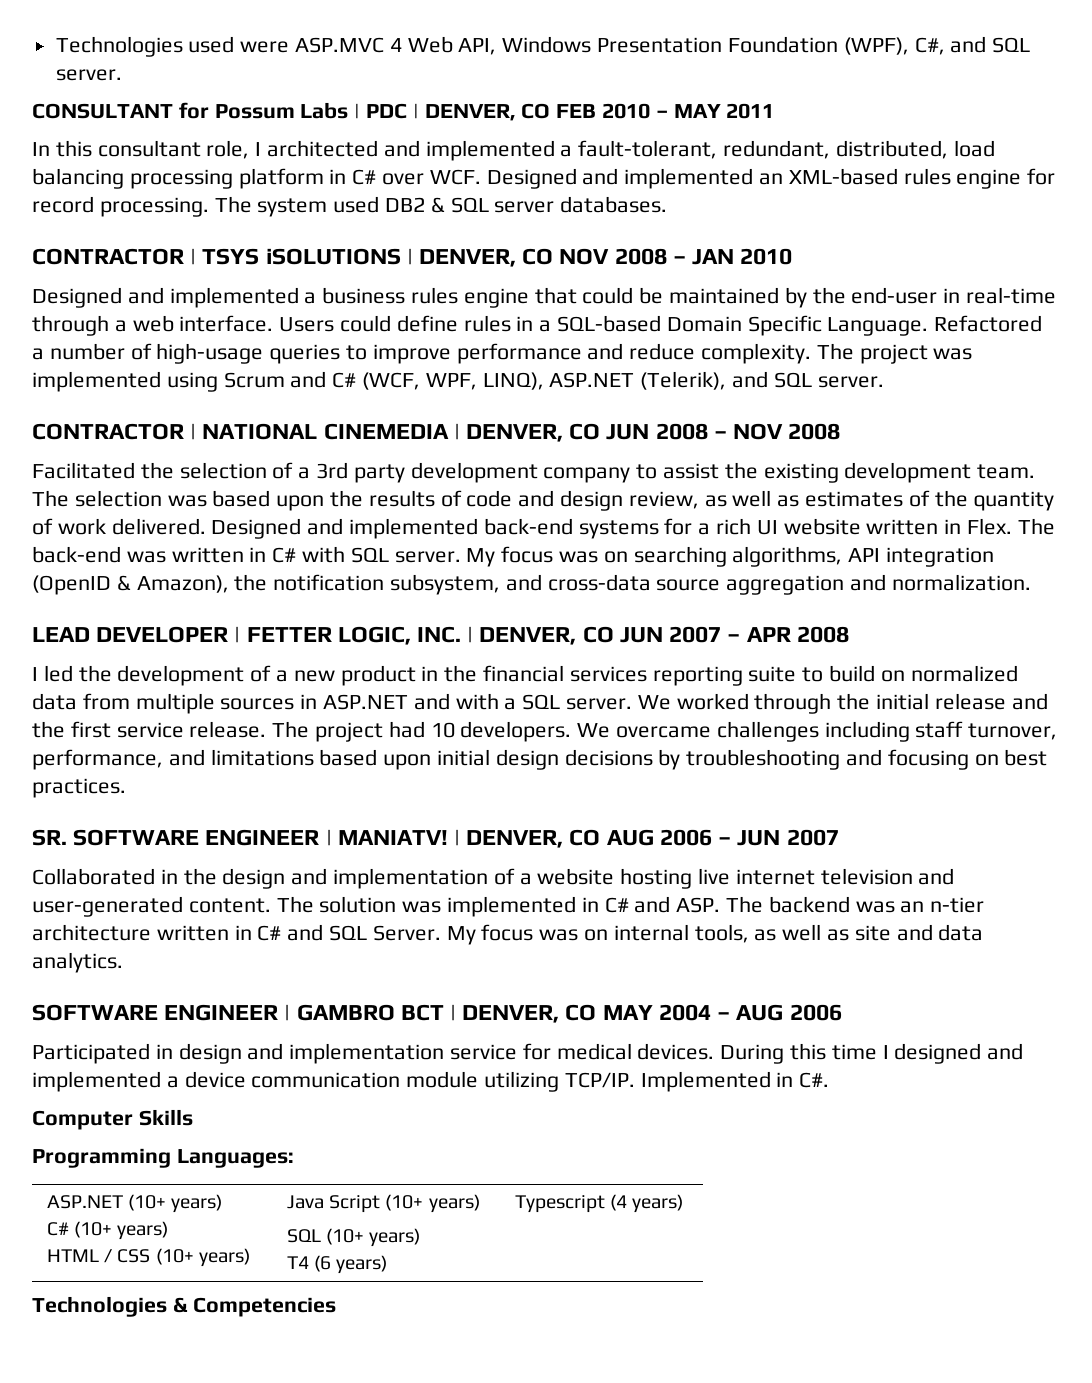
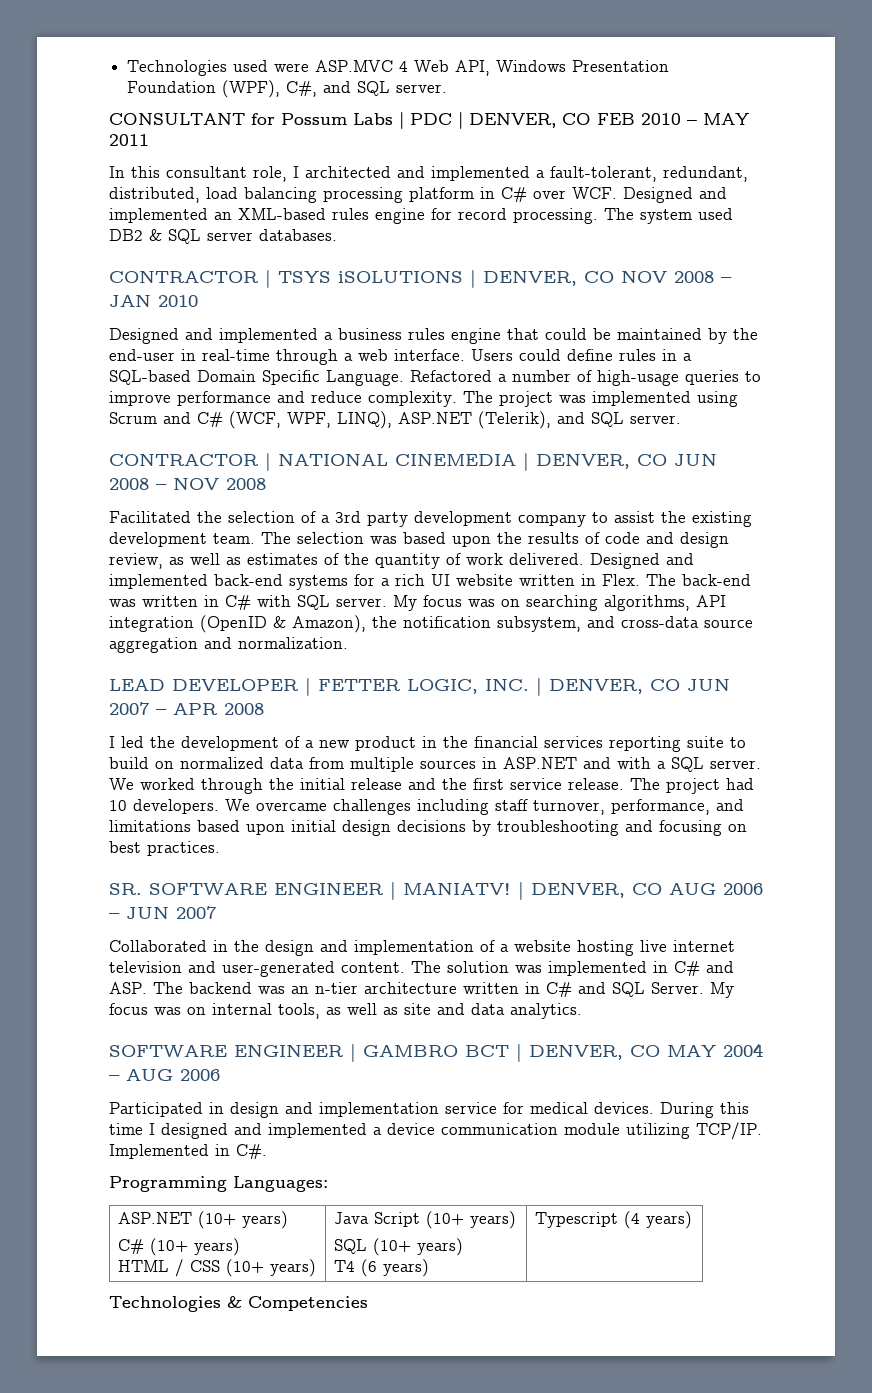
- Computer Skills

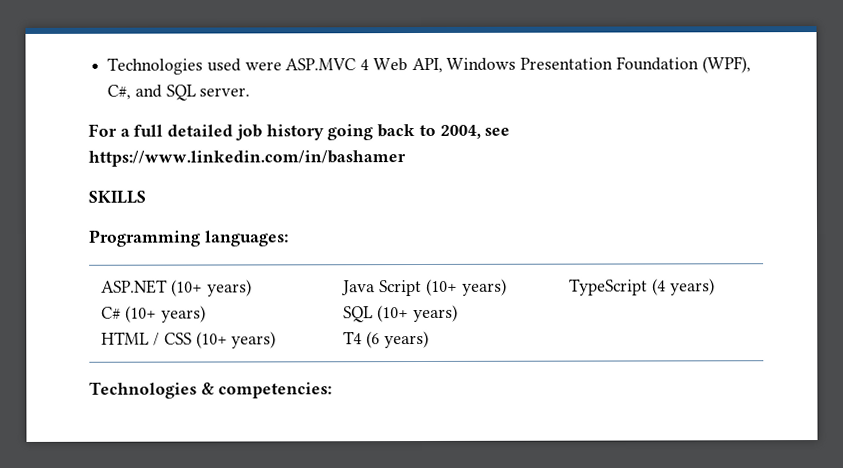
- CONSULTANT for Possum Labs | PDC | DENVER, CO FEB 2010 – MAY 2011
- In this consultant role, I architected and implemented a fault-tolerant, redundant, distributed, load balancing processing platform in C# over WCF. Designed and implemented an XML-based rules engine for record processing. The system used DB2 & SQL server databases.
- CONTRACTOR | TSYS iSOLUTIONS | DENVER, CO NOV 2008 – JAN 2010
- Designed and implemented a business rules engine that could be maintained by the end-user in real-time through a web interface. Users could define rules in a SQL-based Domain Specific Language. Refactored a number of high-usage queries to improve performance and reduce complexity. The project was implemented using Scrum and C# (WCF, WPF, LINQ), ASP.NET (Telerik), and SQL server.
- CONTRACTOR | NATIONAL CINEMEDIA | DENVER, CO JUN 2008 – NOV 2008
- Facilitated the selection of a 3rd party development company to assist the existing development team. The selection was based upon the results of code and design review, as well as estimates of the quantity of work delivered. Designed and implemented back-end systems for a rich UI website written in Flex. The back-end was written in C# with SQL server. My focus was on searching algorithms, API integration (OpenID & Amazon), the notification subsystem, and cross-data source aggregation and normalization.
- LEAD DEVELOPER | FETTER LOGIC, INC. | DENVER, CO JUN 2007 – APR 2008
- I led the development of a new product in the financial services reporting suite to build on normalized data from multiple sources in ASP.NET and with a SQL server. We worked through the initial release and the first service release. The project had 10 developers. We overcame challenges including staff turnover, performance, and limitations based upon initial design decisions by troubleshooting and focusing on best practices.
- SR. SOFTWARE ENGINEER | MANIATV! | DENVER, CO AUG 2006 – JUN 2007
- Collaborated in the design and implementation of a website hosting live internet television and user-generated content. The solution was implemented in C# and ASP. The backend was an n-tier architecture written in C# and SQL Server. My focus was on internal tools, as well as site and data analytics.
- SOFTWARE ENGINEER | GAMBRO BCT | DENVER, CO MAY 2004 – AUG 2006
- Participated in design and implementation service for medical devices. During this time I designed and implemented a device communication module utilizing TCP/IP. Implemented in C#.
+ For a full detailed job history going back to 2004, see https://www.linkedin.com/in/bashamer
+ SKILLS
- Programming Languages:
+ Programming languages:
  ASP.NET (10+ years)
  C# (10+ years)
  HTML / CSS (10+ years) | Java Script (10+ years)
  SQL (10+ years)
- T4 (6 years) | Typescript (4 years)
+ T4 (6 years) | TypeScript (4 years)
- Technologies & Competencies
+ Technologies & competencies:

